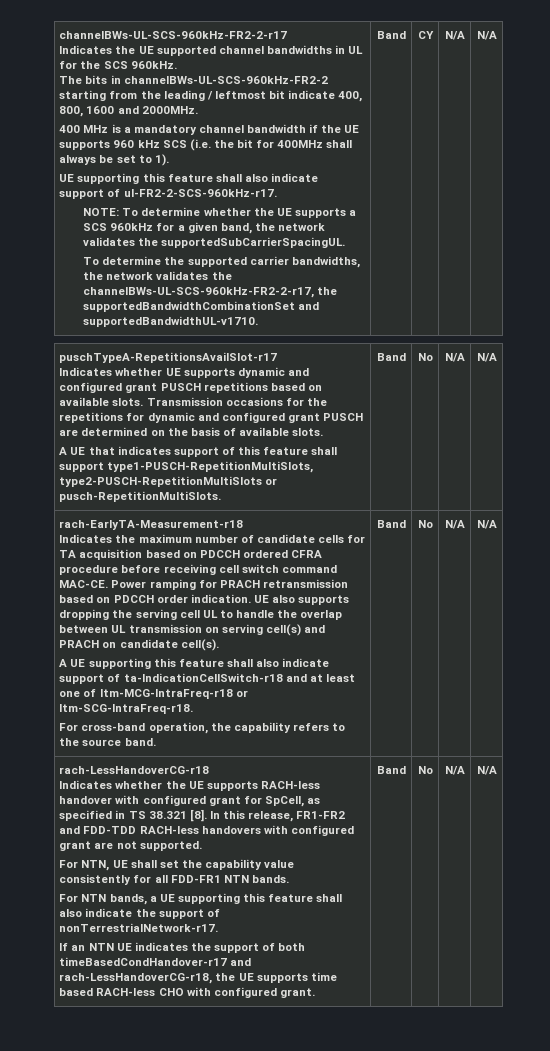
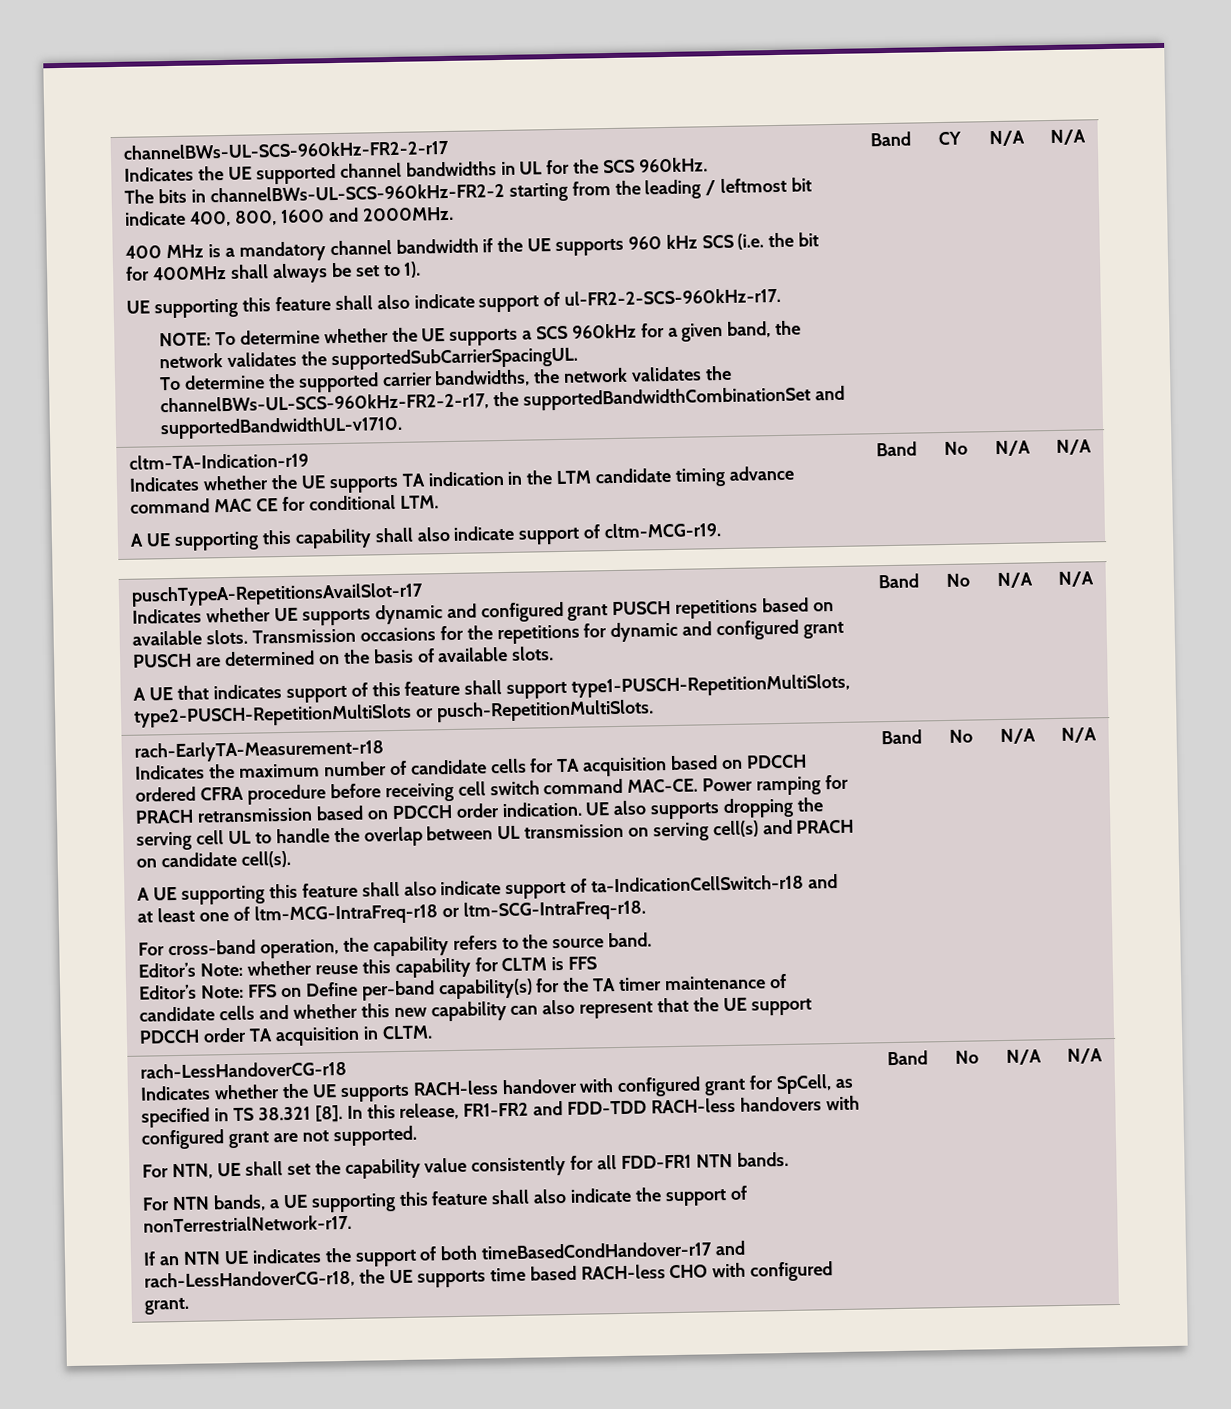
+ cltm-TA-Indication-r19
+ Indicates whether the UE supports TA indication in the LTM candidate timing advance command MAC CE for conditional LTM.
+ A UE supporting this capability shall also indicate support of cltm-MCG-r19. | Band | No | N/A | N/A
+ Editor’s Note: whether reuse this capability for CLTM is FFS
+ Editor’s Note: FFS on Define per-band capability(s) for the TA timer maintenance of candidate cells and whether this new capability can also represent that the UE support PDCCH order TA acquisition in CLTM.

